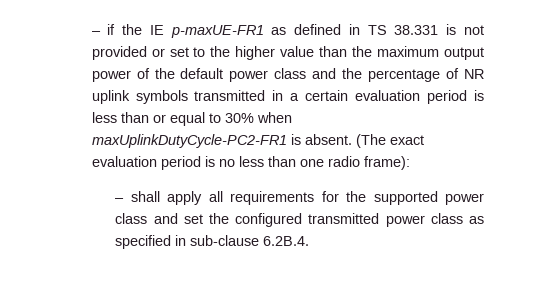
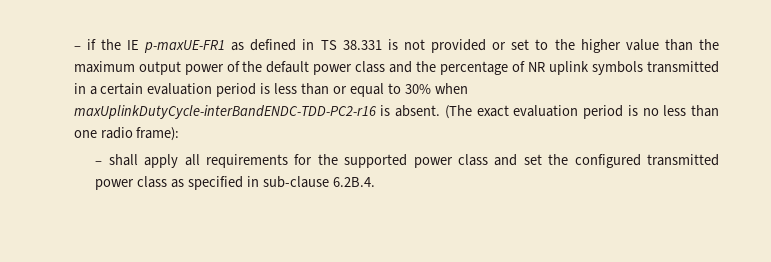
- – if the IE p-maxUE-FR1 as defined in TS 38.331 is not provided or set to the higher value than the maximum output power of the default power class and the percentage of NR uplink symbols transmitted in a certain evaluation period is less than or equal to 30% when maxUplinkDutyCycle-PC2-FR1 is absent.
+ – if the IE p-maxUE-FR1 as defined in TS 38.331 is not provided or set to the higher value than the maximum output power of the default power class and the percentage of NR uplink symbols transmitted in a certain evaluation period is less than or equal to 30% when maxUplinkDutyCycle-interBandENDC-TDD-PC2-r16 is absent.

